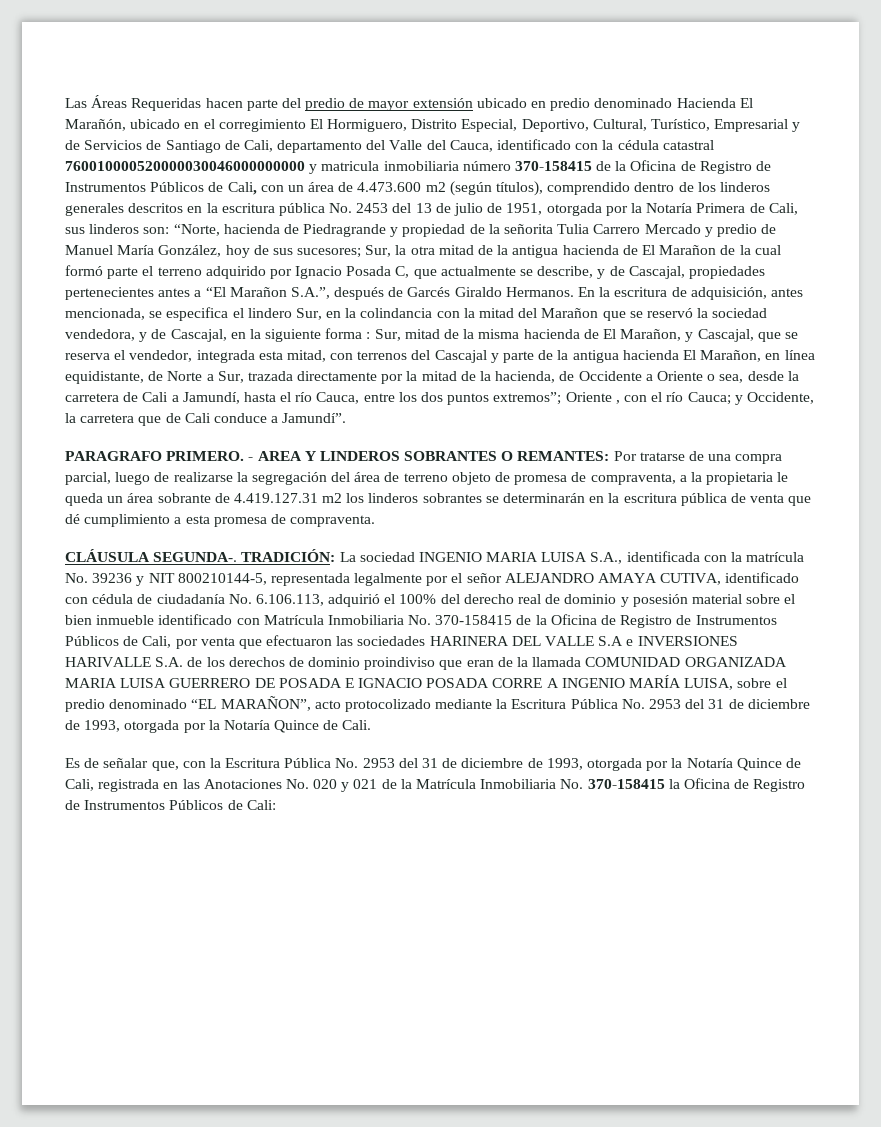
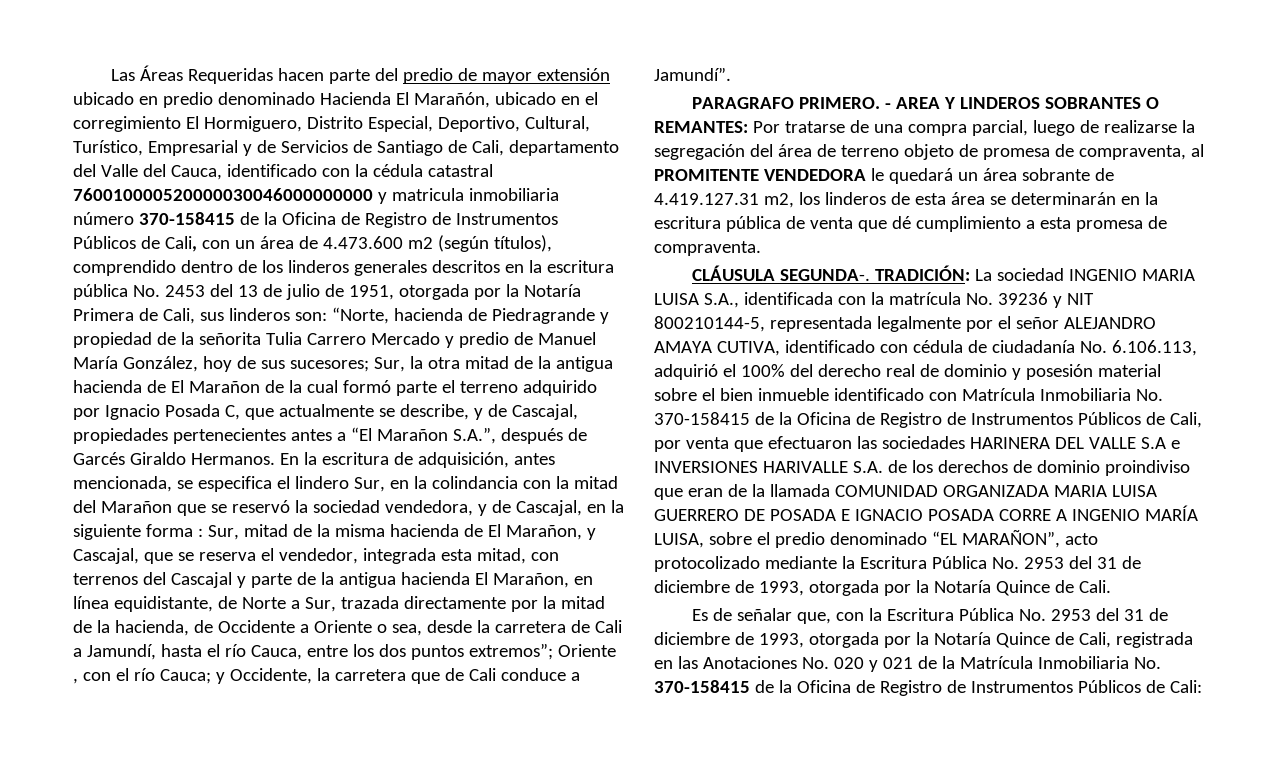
- - AREA Y LINDEROS SOBRANTES O REMANTES: Por tratarse de una compra parcial, luego de realizarse la segregación del área de terreno objeto de promesa de compraventa, a la propietaria le queda un área sobrante de 4.419.127.31 m2 los linderos sobrantes se determinarán en la escritura pública de venta que dé cumplimiento a esta promesa de compraventa.
+ - AREA Y LINDEROS SOBRANTES O REMANTES: Por tratarse de una compra parcial, luego de realizarse la segregación del área de terreno objeto de promesa de compraventa, al PROMITENTE VENDEDORA le quedará un área sobrante de 4.419.127.31 m2, los linderos de esta área se determinarán en la escritura pública de venta que dé cumplimiento a esta promesa de compraventa.
- Es de señalar que, con la Escritura Pública No. 2953 del 31 de diciembre de 1993, otorgada por la Notaría Quince de Cali, registrada en las Anotaciones No. 020 y 021 de la Matrícula Inmobiliaria No. 370-158415 la Oficina de Registro de Instrumentos Públicos de Cali:
+ Es de señalar que, con la Escritura Pública No. 2953 del 31 de diciembre de 1993, otorgada por la Notaría Quince de Cali, registrada en las Anotaciones No. 020 y 021 de la Matrícula Inmobiliaria No. 370-158415 de la Oficina de Registro de Instrumentos Públicos de Cali:

